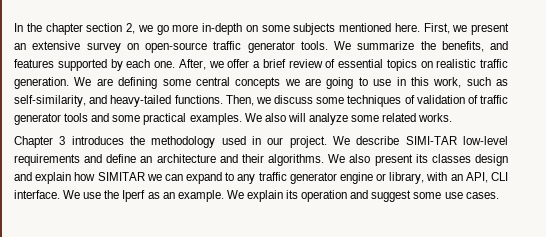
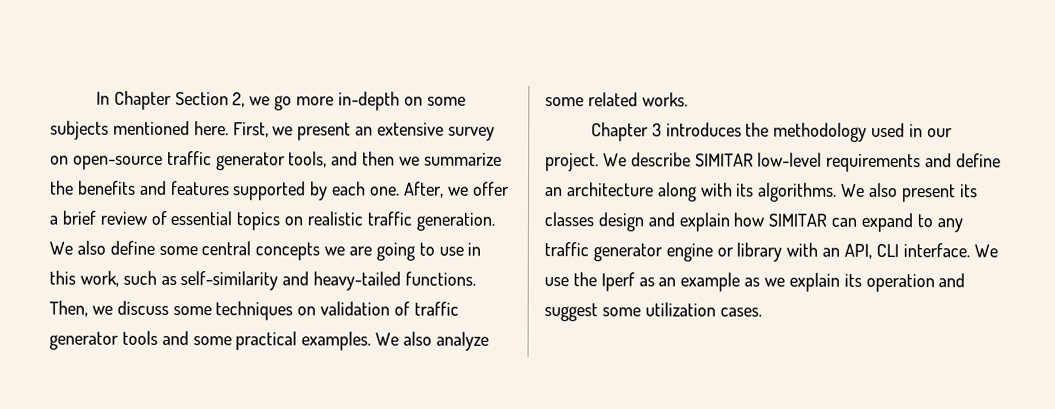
- In the chapter section 2, we go more in-depth on some subjects mentioned here.
+ In Chapter Section 2, we go more in-depth on some subjects mentioned here.
- First, we present an extensive survey on open-source traffic generator tools. We summarize the benefits, and features supported by each one.
+ First, we present an extensive survey on open-source traffic generator tools, and then we summarize the benefits and features supported by each one.
- We are defining some central concepts we are going to use in this work, such as self-similarity, and heavy-tailed functions.
+ We also define some central concepts we are going to use in this work, such as self-similarity and heavy-tailed functions.
- Then, we discuss some techniques of validation of traffic generator tools and some practical examples.
+ Then, we discuss some techniques on validation of traffic generator tools and some practical examples.
- We also will analyze some related works.
+ We also analyze some related works.
- We describe SIMI-TAR low-level requirements and define an architecture and their algorithms.
+ We describe SIMITAR low-level requirements and define an architecture along with its algorithms.
- We also present its classes design and explain how SIMITAR we can expand to any traffic generator engine or library, with an API, CLI interface.
+ We also present its classes design and explain how SIMITAR can expand to any traffic generator engine or library with an API, CLI interface.
- We use the Iperf as an example. We explain its operation and suggest some use cases.
+ We use the Iperf as an example as we explain its operation and suggest some utilization cases.

